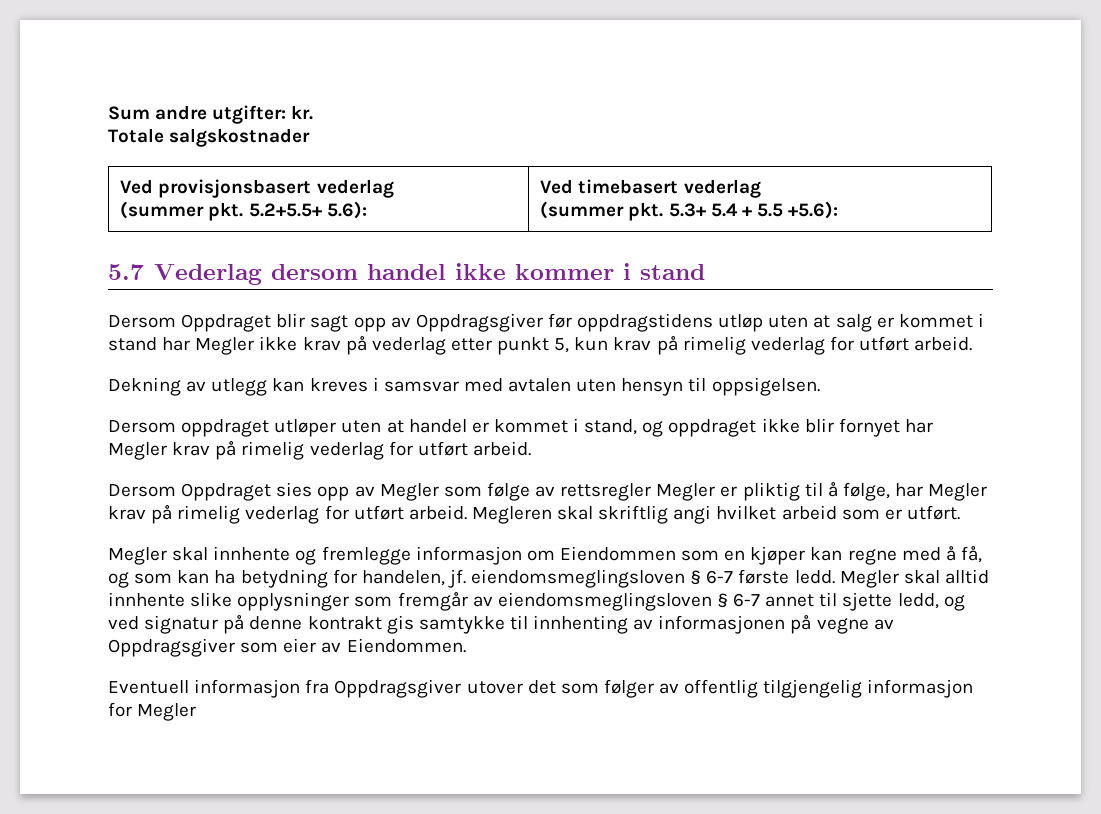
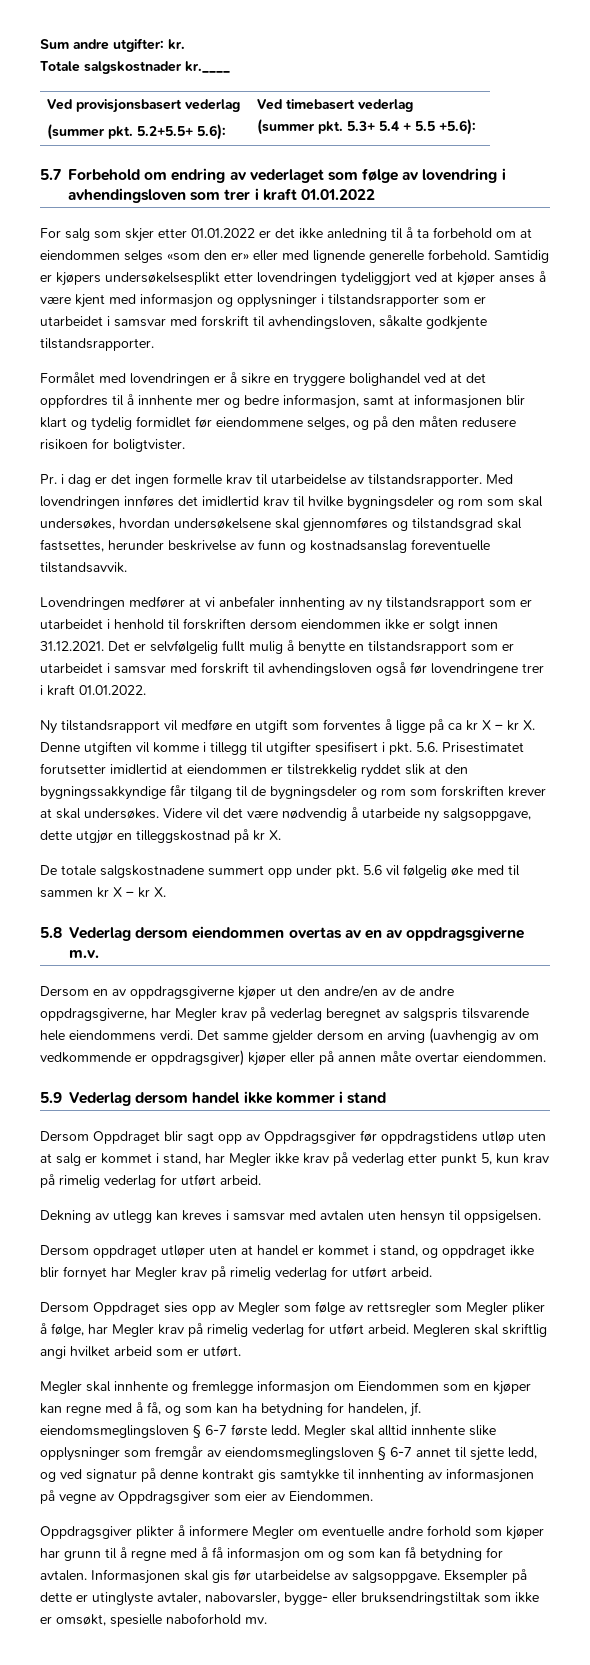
- Totale salgskostnader
+ Totale salgskostnader kr.____
- 5.7 Vederlag dersom handel ikke kommer i stand
+ 5.7 Forbehold om endring av vederlaget som følge av lovendring i avhendingsloven som trer i kraft 01.01.2022
+ For salg som skjer etter 01.01.2022 er det ikke anledning til å ta forbehold om at eiendommen selges «som den er» eller med lignende generelle forbehold. Samtidig er kjøpers undersøkelsesplikt etter lovendringen tydeliggjort ved at kjøper anses å være kjent med informasjon og opplysninger i tilstandsrapporter som er utarbeidet i samsvar med forskrift til avhendingsloven, såkalte godkjente tilstandsrapporter.
+ Formålet med lovendringen er å sikre en tryggere bolighandel ved at det oppfordres til å innhente mer og bedre informasjon, samt at informasjonen blir klart og tydelig formidlet før eiendommene selges, og på den måten redusere risikoen for boligtvister.
+ Pr. i dag er det ingen formelle krav til utarbeidelse av tilstandsrapporter. Med lovendringen innføres det imidlertid krav til hvilke bygningsdeler og rom som skal undersøkes, hvordan undersøkelsene skal gjennomføres og tilstandsgrad skal fastsettes, herunder beskrivelse av funn og kostnadsanslag foreventuelle tilstandsavvik.
+ Lovendringen medfører at vi anbefaler innhenting av ny tilstandsrapport som er utarbeidet i henhold til forskriften dersom eiendommen ikke er solgt innen 31.12.2021. Det er selvfølgelig fullt mulig å benytte en tilstandsrapport som er utarbeidet i samsvar med forskrift til avhendingsloven også før lovendringene trer i kraft 01.01.2022.
+ Ny tilstandsrapport vil medføre en utgift som forventes å ligge på ca kr X – kr X. Denne utgiften vil komme i tillegg til utgifter spesifisert i pkt. 5.6. Prisestimatet forutsetter imidlertid at eiendommen er tilstrekkelig ryddet slik at den bygningssakkyndige får tilgang til de bygningsdeler og rom som forskriften krever at skal undersøkes. Videre vil det være nødvendig å utarbeide ny salgsoppgave, dette utgjør en tilleggskostnad på kr X.
+ De totale salgskostnadene summert opp under pkt. 5.6 vil følgelig øke med til sammen kr X – kr X.
+ 5.8 Vederlag dersom eiendommen overtas av en av oppdragsgiverne m.v.
+ Dersom en av oppdragsgiverne kjøper ut den andre/en av de andre oppdragsgiverne, har Megler krav på vederlag beregnet av salgspris tilsvarende hele eiendommens verdi. Det samme gjelder dersom en arving (uavhengig av om vedkommende er oppdragsgiver) kjøper eller på annen måte overtar eiendommen.
+ 5.9 Vederlag dersom handel ikke kommer i stand
- Dersom Oppdraget blir sagt opp av Oppdragsgiver før oppdragstidens utløp uten at salg er kommet i stand har Megler ikke krav på vederlag etter punkt 5, kun krav på rimelig vederlag for utført arbeid.
+ Dersom Oppdraget blir sagt opp av Oppdragsgiver før oppdragstidens utløp uten at salg er kommet i stand, har Megler ikke krav på vederlag etter punkt 5, kun krav på rimelig vederlag for utført arbeid.
- Dersom Oppdraget sies opp av Megler som følge av rettsregler Megler er pliktig til å følge, har Megler krav på rimelig vederlag for utført arbeid.
+ Dersom Oppdraget sies opp av Megler som følge av rettsregler som Megler pliker å følge, har Megler krav på rimelig vederlag for utført arbeid.
- Eventuell informasjon fra Oppdragsgiver utover det som følger av offentlig tilgjengelig informasjon for Megler
+ Oppdragsgiver plikter å informere Megler om eventuelle andre forhold som kjøper har grunn til å regne med å få informasjon om og som kan få betydning for avtalen. Informasjonen skal gis før utarbeidelse av salgsoppgave. Eksempler på dette er utinglyste avtaler, nabovarsler, bygge- eller bruksendringstiltak som ikke er omsøkt, spesielle naboforhold mv.

